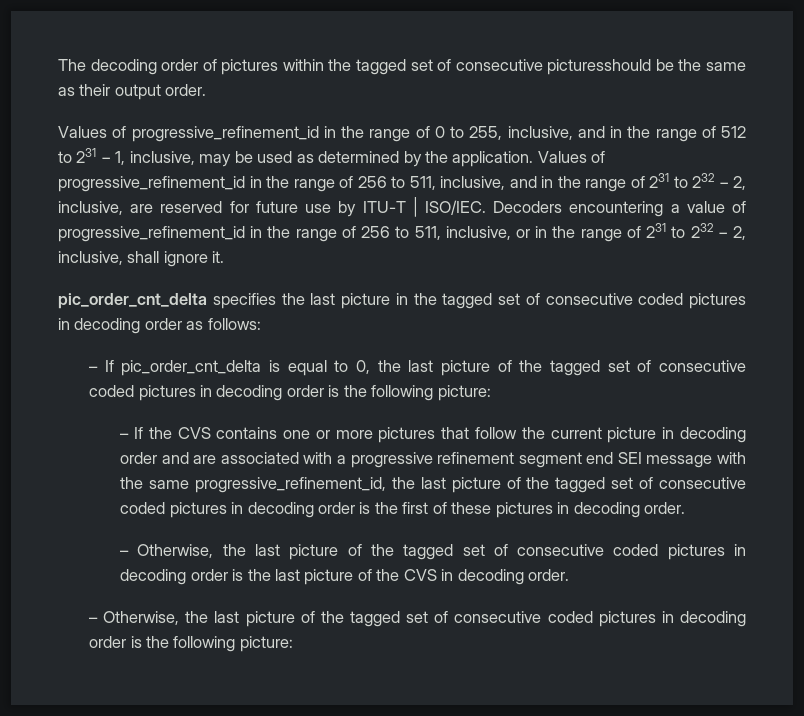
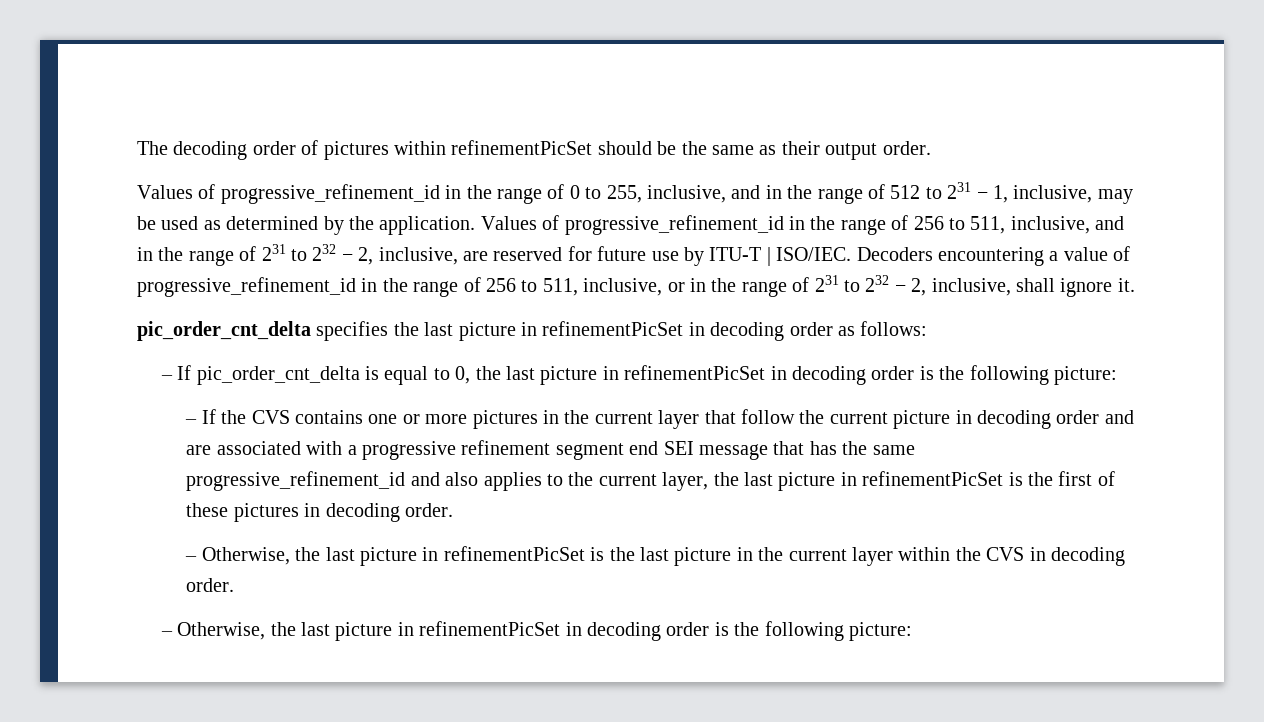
- The decoding order of pictures within the tagged set of consecutive picturesshould be the same as their output order.
+ The decoding order of pictures within refinementPicSet should be the same as their output order.
- pic_order_cnt_delta specifies the last picture in the tagged set of consecutive coded pictures in decoding order as follows:
+ pic_order_cnt_delta specifies the last picture in refinementPicSet in decoding order as follows:
- – If pic_order_cnt_delta is equal to 0, the last picture of the tagged set of consecutive coded pictures in decoding order is the following picture:
+ – If pic_order_cnt_delta is equal to 0, the last picture in refinementPicSet in decoding order is the following picture:
- – If the CVS contains one or more pictures that follow the current picture in decoding order and are associated with a progressive refinement segment end SEI message with the same progressive_refinement_id, the last picture of the tagged set of consecutive coded pictures in decoding order is the first of these pictures in decoding order.
+ – If the CVS contains one or more pictures in the current layer that follow the current picture in decoding order and are associated with a progressive refinement segment end SEI message that has the same progressive_refinement_id and also applies to the current layer, the last picture in refinementPicSet is the first of these pictures in decoding order.
- – Otherwise, the last picture of the tagged set of consecutive coded pictures in decoding order is the last picture of the CVS in decoding order.
+ – Otherwise, the last picture in refinementPicSet is the last picture in the current layer within the CVS in decoding order.
- – Otherwise, the last picture of the tagged set of consecutive coded pictures in decoding order is the following picture:
+ – Otherwise, the last picture in refinementPicSet in decoding order is the following picture:

